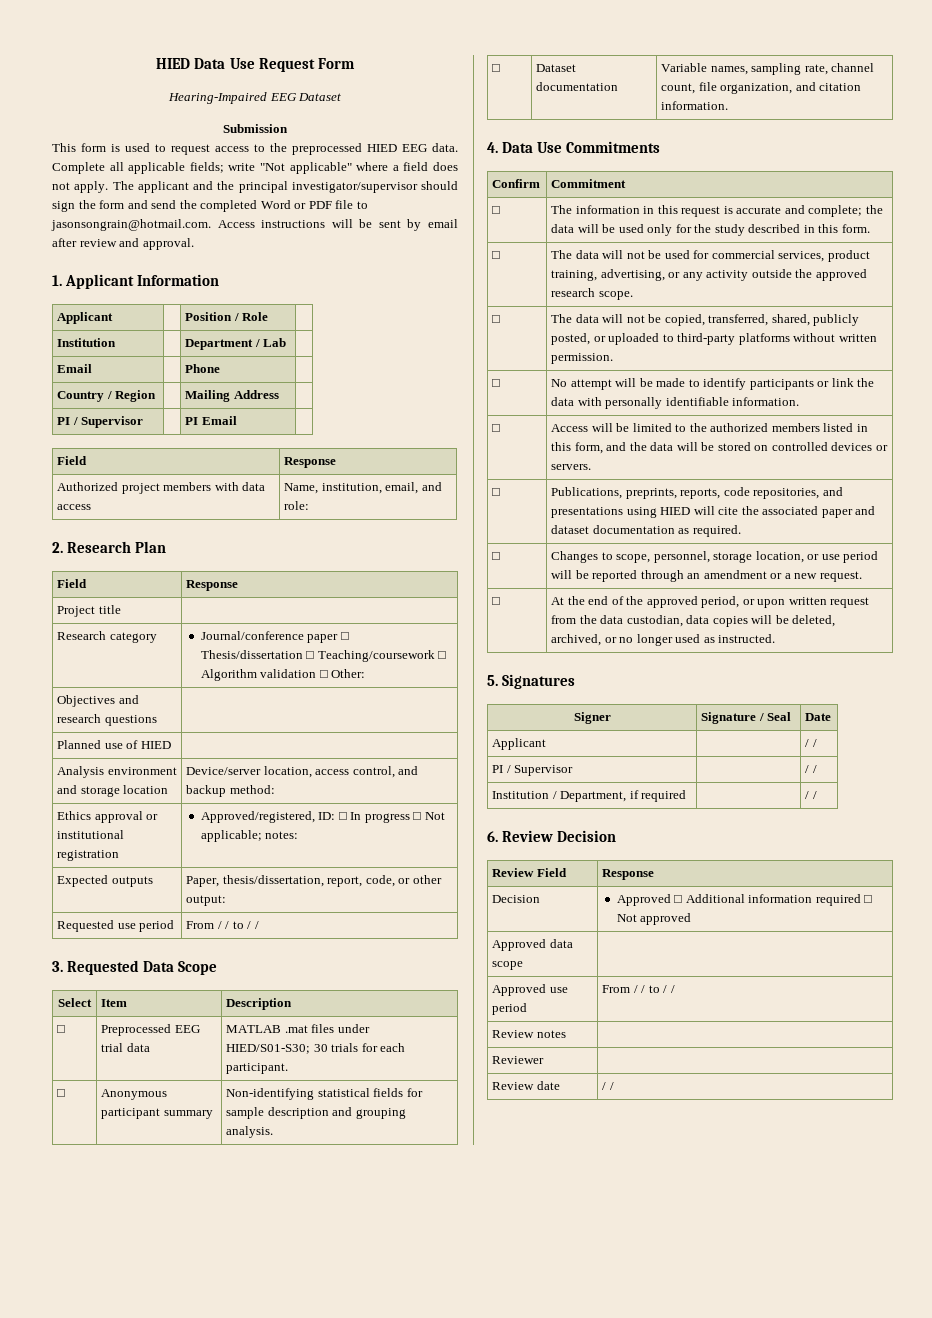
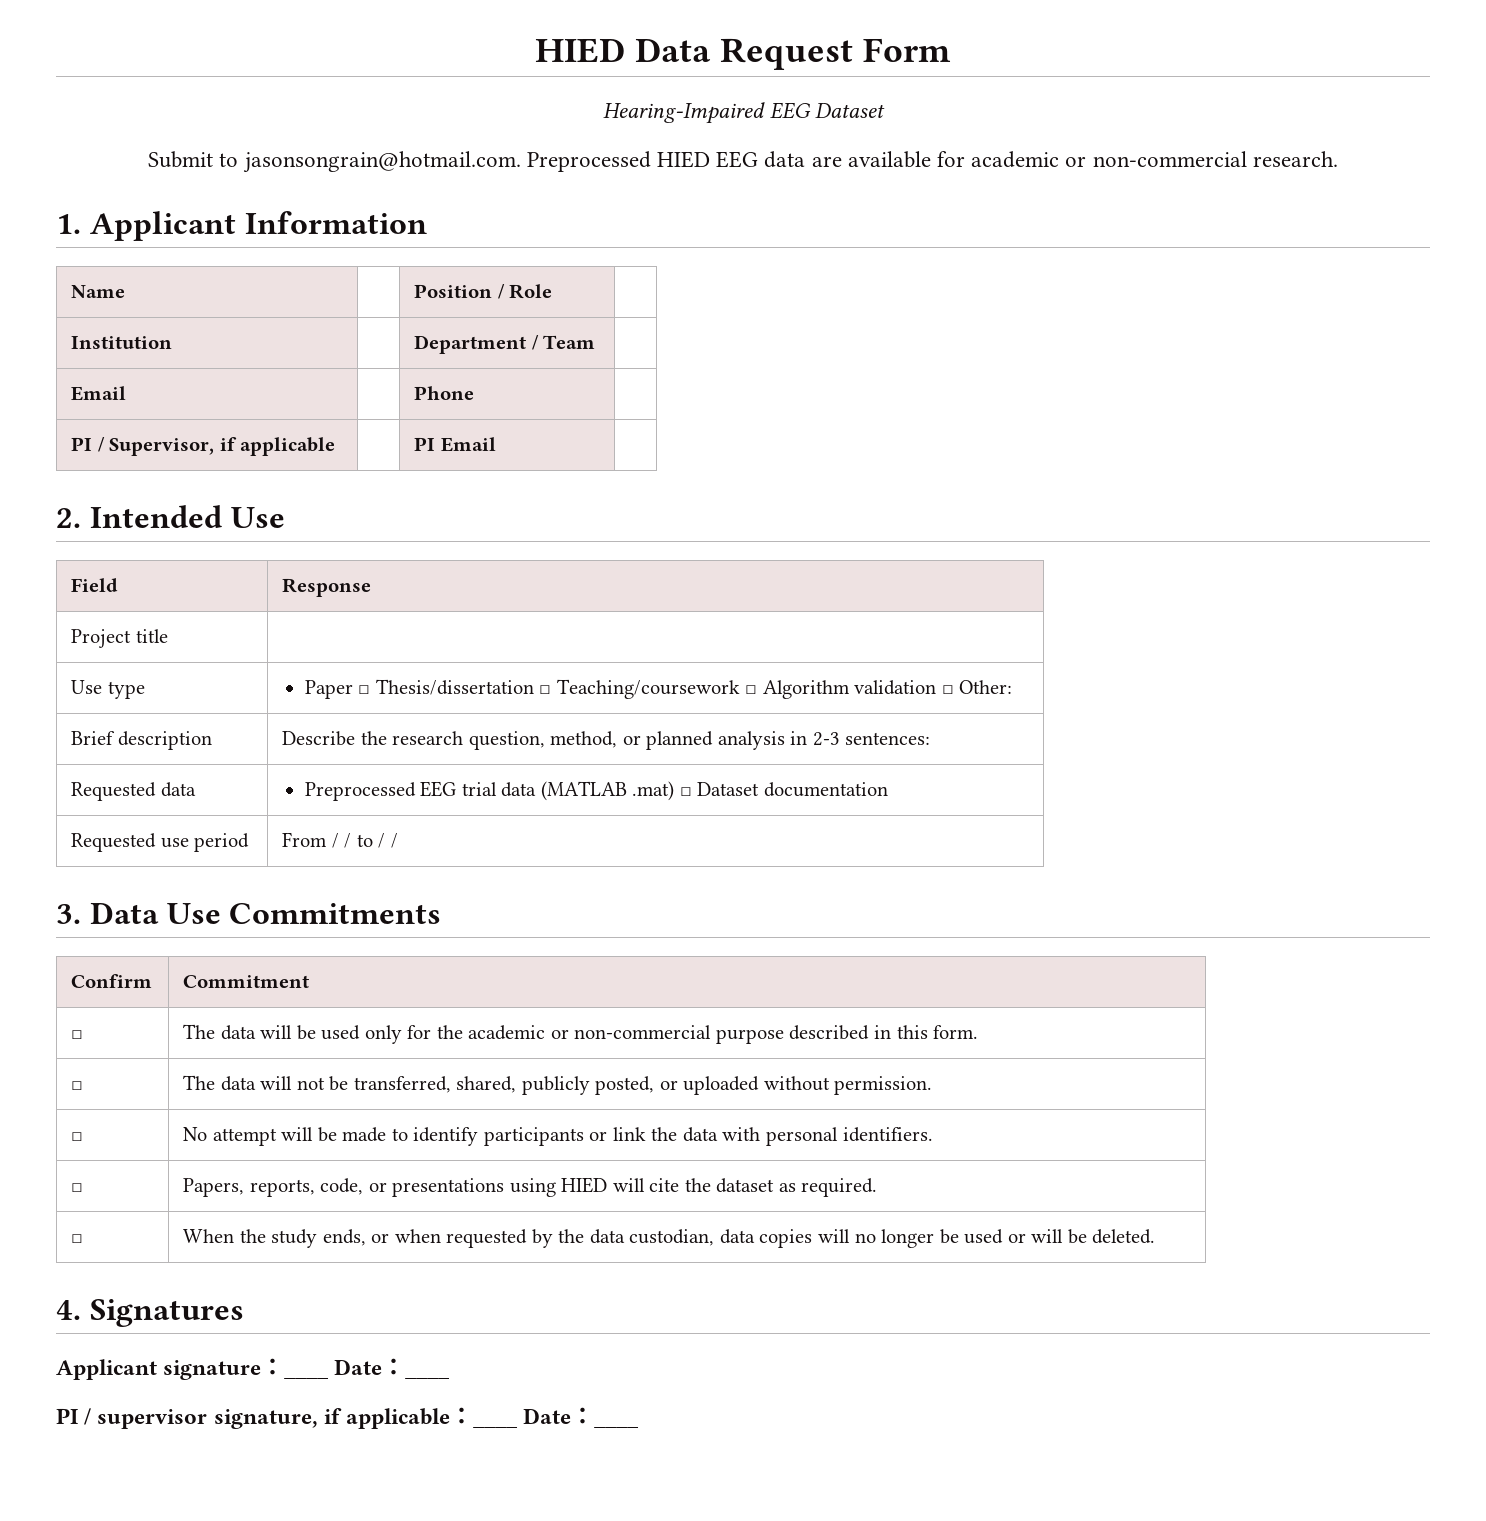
- HIED Data Use Request Form
+ HIED Data Request Form
- Submission
- This form is used to request access to the preprocessed HIED EEG data. Complete all applicable fields; write "Not applicable" where a field does not apply. The applicant and the principal investigator/supervisor should sign the form and send the completed Word or PDF file to jasonsongrain@hotmail.com. Access instructions will be sent by email after review and approval.
+ Submit to jasonsongrain@hotmail.com. Preprocessed HIED EEG data are available for academic or non-commercial research.
- Applicant | | Position / Role |
+ Name | | Position / Role |
- Institution | | Department / Lab |
+ Institution | | Department / Team |
- Country / Region | | Mailing Address |
- PI / Supervisor | | PI Email |
- Field | Response
- Authorized project members with data access | Name, institution, email, and role:
+ PI / Supervisor, if applicable | | PI Email |
- 2. Research Plan
+ 2. Intended Use
- Research category | Journal/conference paper □ Thesis/dissertation □ Teaching/coursework □ Algorithm validation □ Other:
+ Use type | Paper □ Thesis/dissertation □ Teaching/coursework □ Algorithm validation □ Other:
- Objectives and research questions |
- Planned use of HIED |
- Analysis environment and storage location | Device/server location, access control, and backup method:
- Ethics approval or institutional registration | Approved/registered, ID: □ In progress □ Not applicable; notes:
- Expected outputs | Paper, thesis/dissertation, report, code, or other output:
+ Brief description | Describe the research question, method, or planned analysis in 2-3 sentences:
+ Requested data | Preprocessed EEG trial data (MATLAB .mat) □ Dataset documentation
- 3. Requested Data Scope
- Select | Item | Description
- □ | Preprocessed EEG trial data | MATLAB .mat files under HIED/S01-S30; 30 trials for each participant.
- □ | Anonymous participant summary | Non-identifying statistical fields for sample description and grouping analysis.
- □ | Dataset documentation | Variable names, sampling rate, channel count, file organization, and citation information.
- 4. Data Use Commitments
+ 3. Data Use Commitments
- □ | The information in this request is accurate and complete; the data will be used only for the study described in this form.
+ □ | The data will be used only for the academic or non-commercial purpose described in this form.
- □ | The data will not be used for commercial services, product training, advertising, or any activity outside the approved research scope.
- □ | The data will not be copied, transferred, shared, publicly posted, or uploaded to third-party platforms without written permission.
+ □ | The data will not be transferred, shared, publicly posted, or uploaded without permission.
- □ | No attempt will be made to identify participants or link the data with personally identifiable information.
- □ | Access will be limited to the authorized members listed in this form, and the data will be stored on controlled devices or servers.
- □ | Publications, preprints, reports, code repositories, and presentations using HIED will cite the associated paper and dataset documentation as required.
- □ | Changes to scope, personnel, storage location, or use period will be reported through an amendment or a new request.
- □ | At the end of the approved period, or upon written request from the data custodian, data copies will be deleted, archived, or no longer used as instructed.
- 5. Signatures
- Signer | Signature / Seal | Date
- Applicant | | / /
- PI / Supervisor | | / /
- Institution / Department, if required | | / /
- 6. Review Decision
- Review Field | Response
- Decision | Approved □ Additional information required □ Not approved
- Approved data scope |
- Approved use period | From / / to / /
- Review notes |
- Reviewer |
- Review date | / /
+ □ | No attempt will be made to identify participants or link the data with personal identifiers.
+ □ | Papers, reports, code, or presentations using HIED will cite the dataset as required.
+ □ | When the study ends, or when requested by the data custodian, data copies will no longer be used or will be deleted.
+ 4. Signatures
+ Applicant signature：____ Date：____
+ PI / supervisor signature, if applicable：____ Date：____

